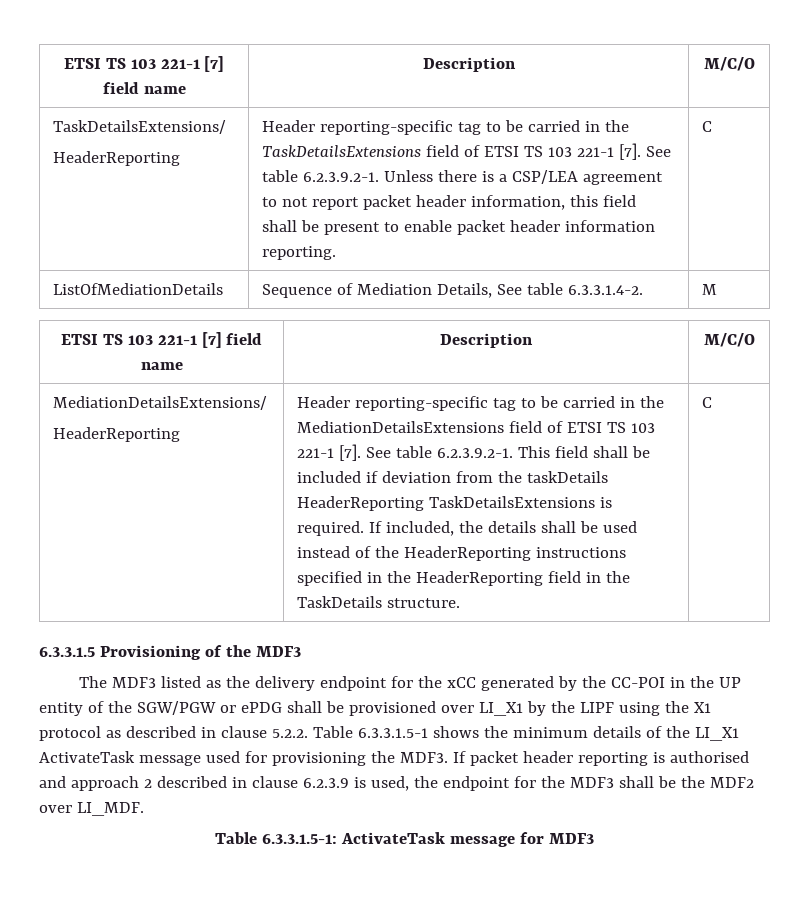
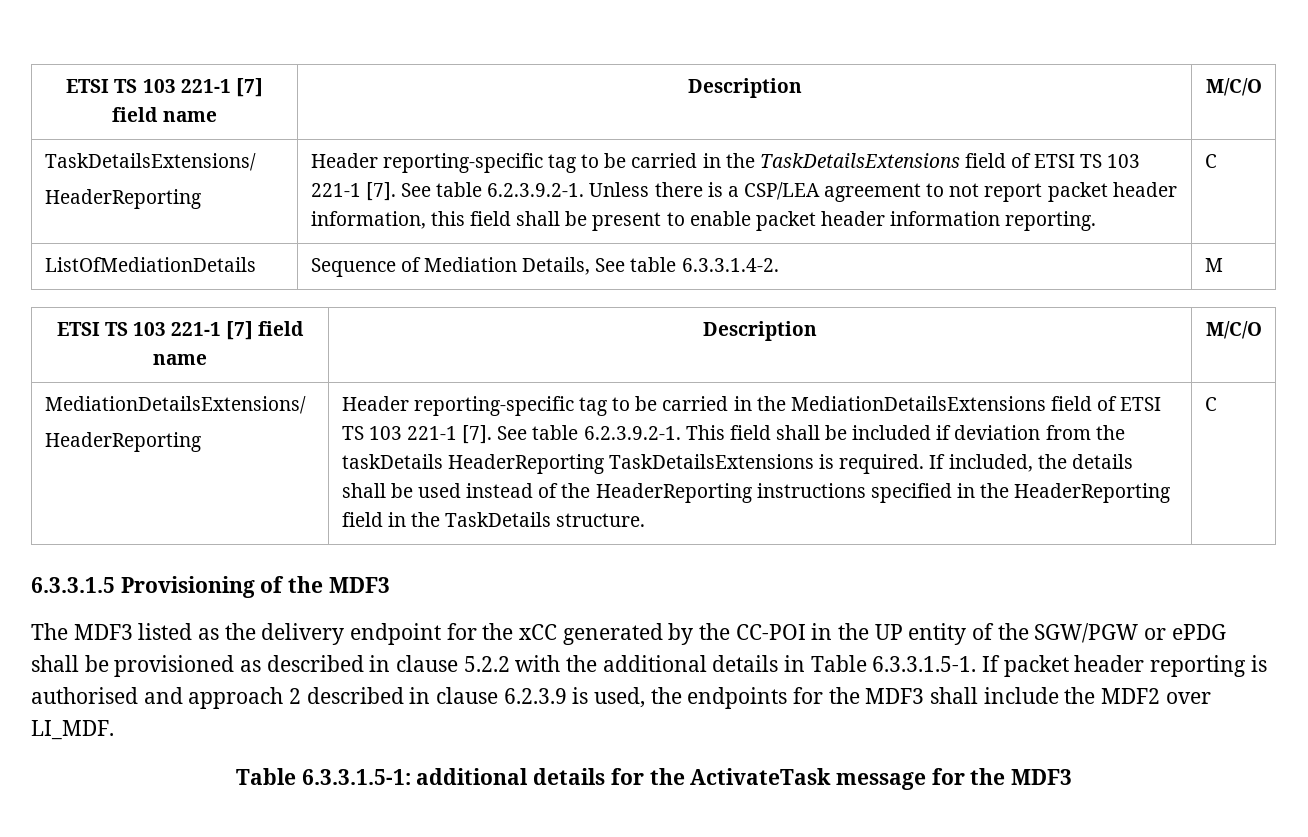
- The MDF3 listed as the delivery endpoint for the xCC generated by the CC-POI in the UP entity of the SGW/PGW or ePDG shall be provisioned over LI_X1 by the LIPF using the X1 protocol as described in clause 5.2.2. Table 6.3.3.1.5-1 shows the minimum details of the LI_X1 ActivateTask message used for provisioning the MDF3. If packet header reporting is authorised and approach 2 described in clause 6.2.3.9 is used, the endpoint for the MDF3 shall be the MDF2 over LI_MDF.
+ The MDF3 listed as the delivery endpoint for the xCC generated by the CC-POI in the UP entity of the SGW/PGW or ePDG shall be provisioned as described in clause 5.2.2 with the additional details in Table 6.3.3.1.5-1. If packet header reporting is authorised and approach 2 described in clause 6.2.3.9 is used, the endpoints for the MDF3 shall include the MDF2 over LI_MDF.
- Table 6.3.3.1.5-1: ActivateTask message for MDF3
+ Table 6.3.3.1.5-1: additional details for the ActivateTask message for the MDF3

